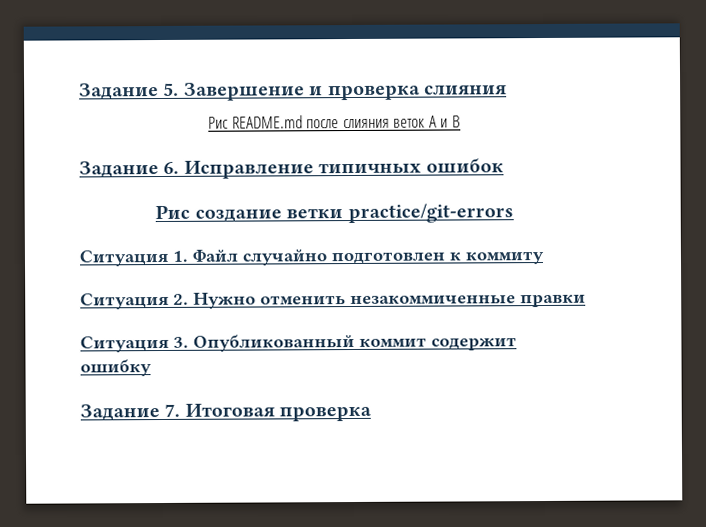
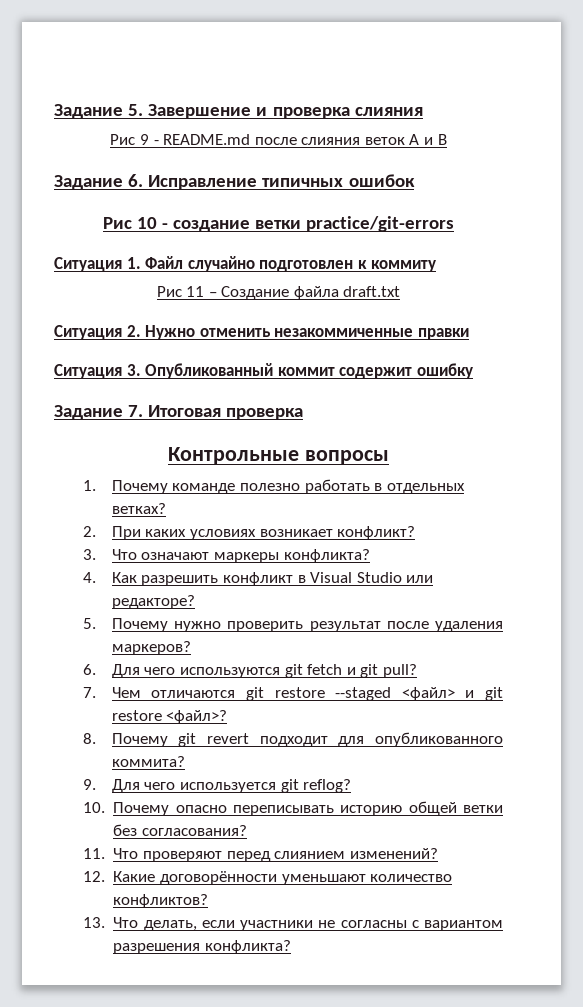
- Рис README.md после слияния веток А и В
+ Рис 9 - README.md после слияния веток А и В
- Рис создание ветки practice/git-errors
+ Рис 10 - создание ветки practice/git-errors
+ Рис 11 – Создание файла draft.txt
+ Контрольные вопросы
+ 1. Почему команде полезно работать в отдельных ветках?
+ 2. При каких условиях возникает конфликт?
+ 3. Что означают маркеры конфликта?
+ 4. Как разрешить конфликт в Visual Studio или редакторе?
+ 5. Почему нужно проверить результат после удаления маркеров?
+ 6. Для чего используются git fetch и git pull?
+ 7. Чем отличаются git restore --staged <файл> и git restore <файл>?
+ 8. Почему git revert подходит для опубликованного коммита?
+ 9. Для чего используется git reflog?
+ 10. Почему опасно переписывать историю общей ветки без согласования?
+ 11. Что проверяют перед слиянием изменений?
+ 12. Какие договорённости уменьшают количество конфликтов?
+ 13. Что делать, если участники не согласны с вариантом разрешения конфликта?

